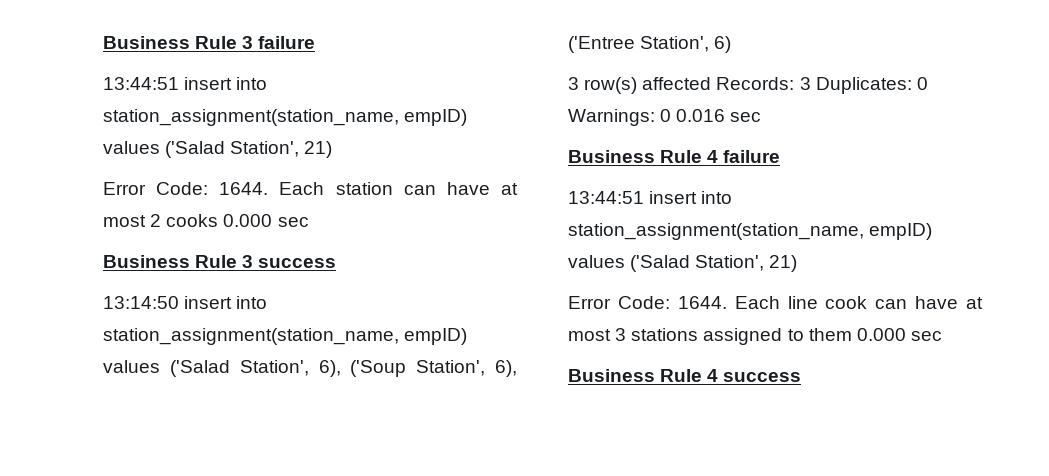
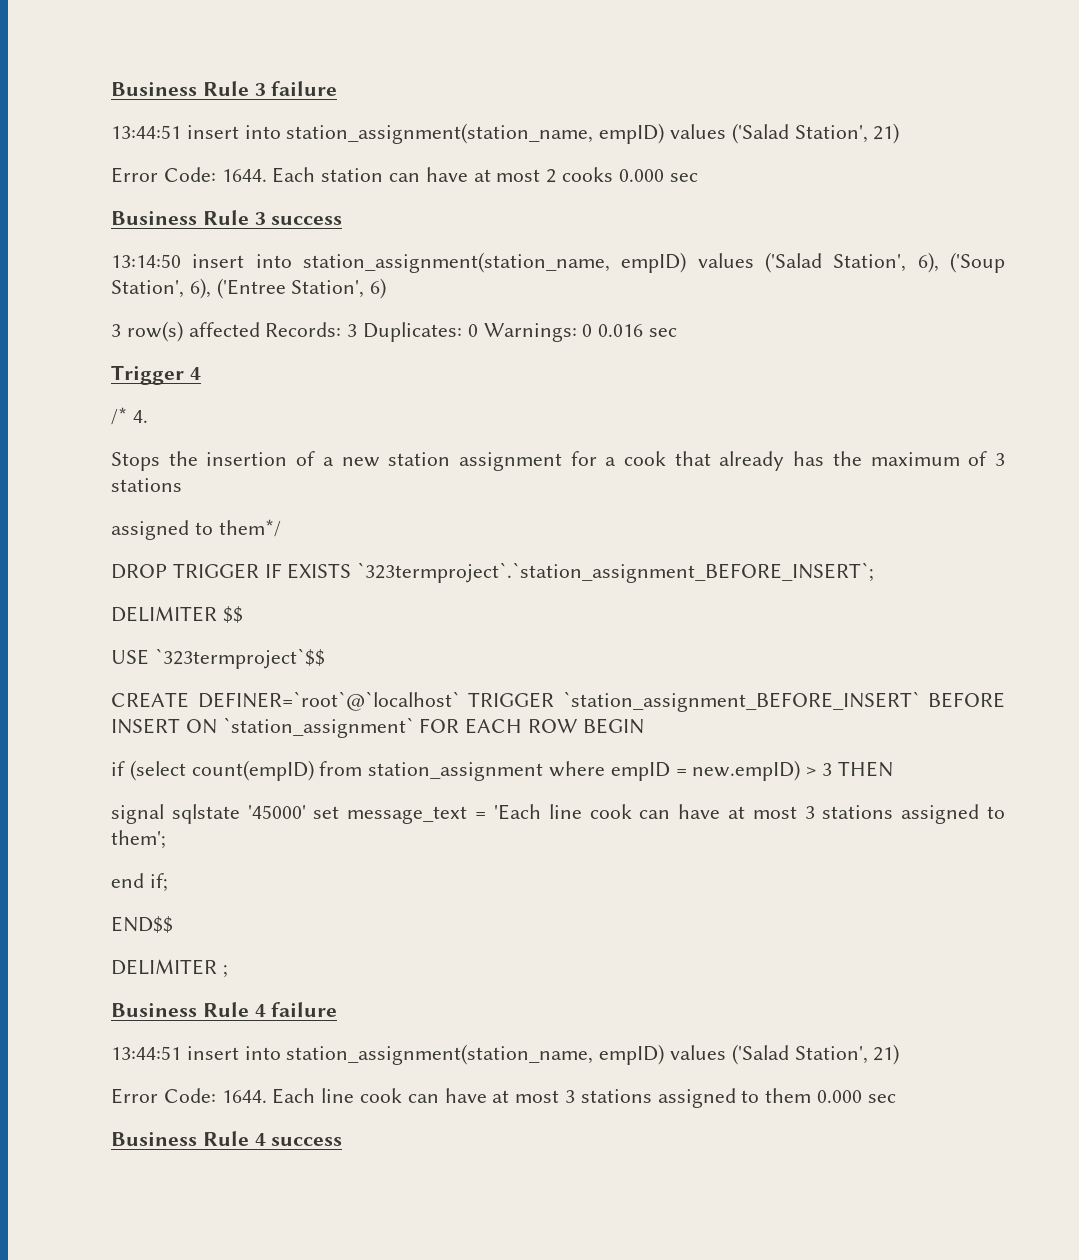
+ Trigger 4
+ /* 4.
+ Stops the insertion of a new station assignment for a cook that already has the maximum of 3 stations
+ assigned to them*/
+ DROP TRIGGER IF EXISTS `323termproject`.`station_assignment_BEFORE_INSERT`;
+ DELIMITER $$
+ USE `323termproject`$$
+ CREATE DEFINER=`root`@`localhost` TRIGGER `station_assignment_BEFORE_INSERT` BEFORE INSERT ON `station_assignment` FOR EACH ROW BEGIN
+ if (select count(empID) from station_assignment where empID = new.empID) > 3 THEN
+ signal sqlstate '45000' set message_text = 'Each line cook can have at most 3 stations assigned to them';
+ end if;
+ END$$
+ DELIMITER ;

